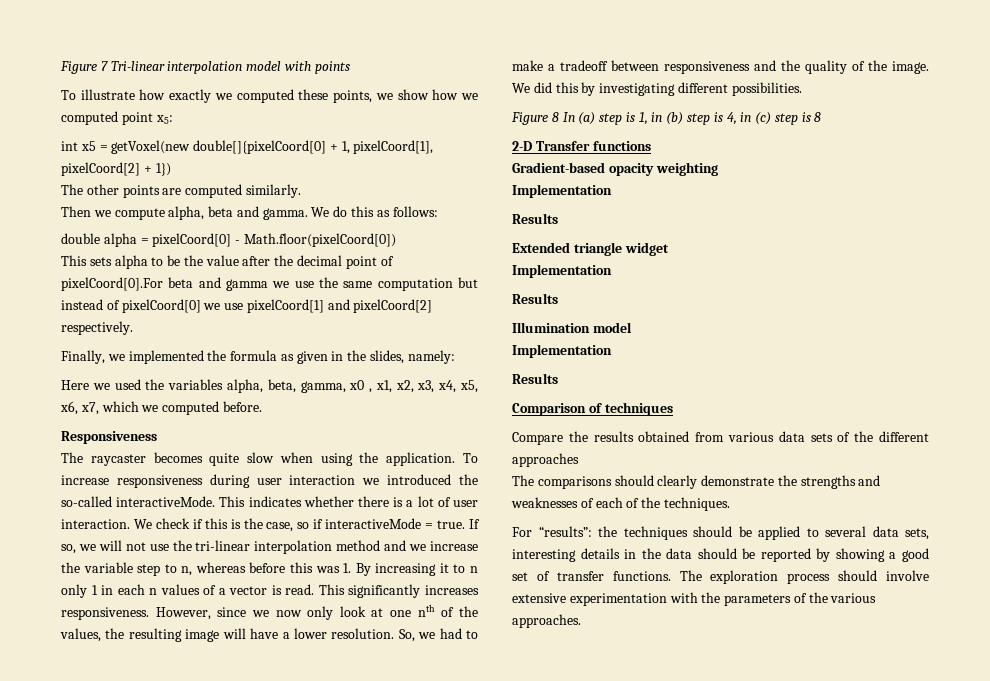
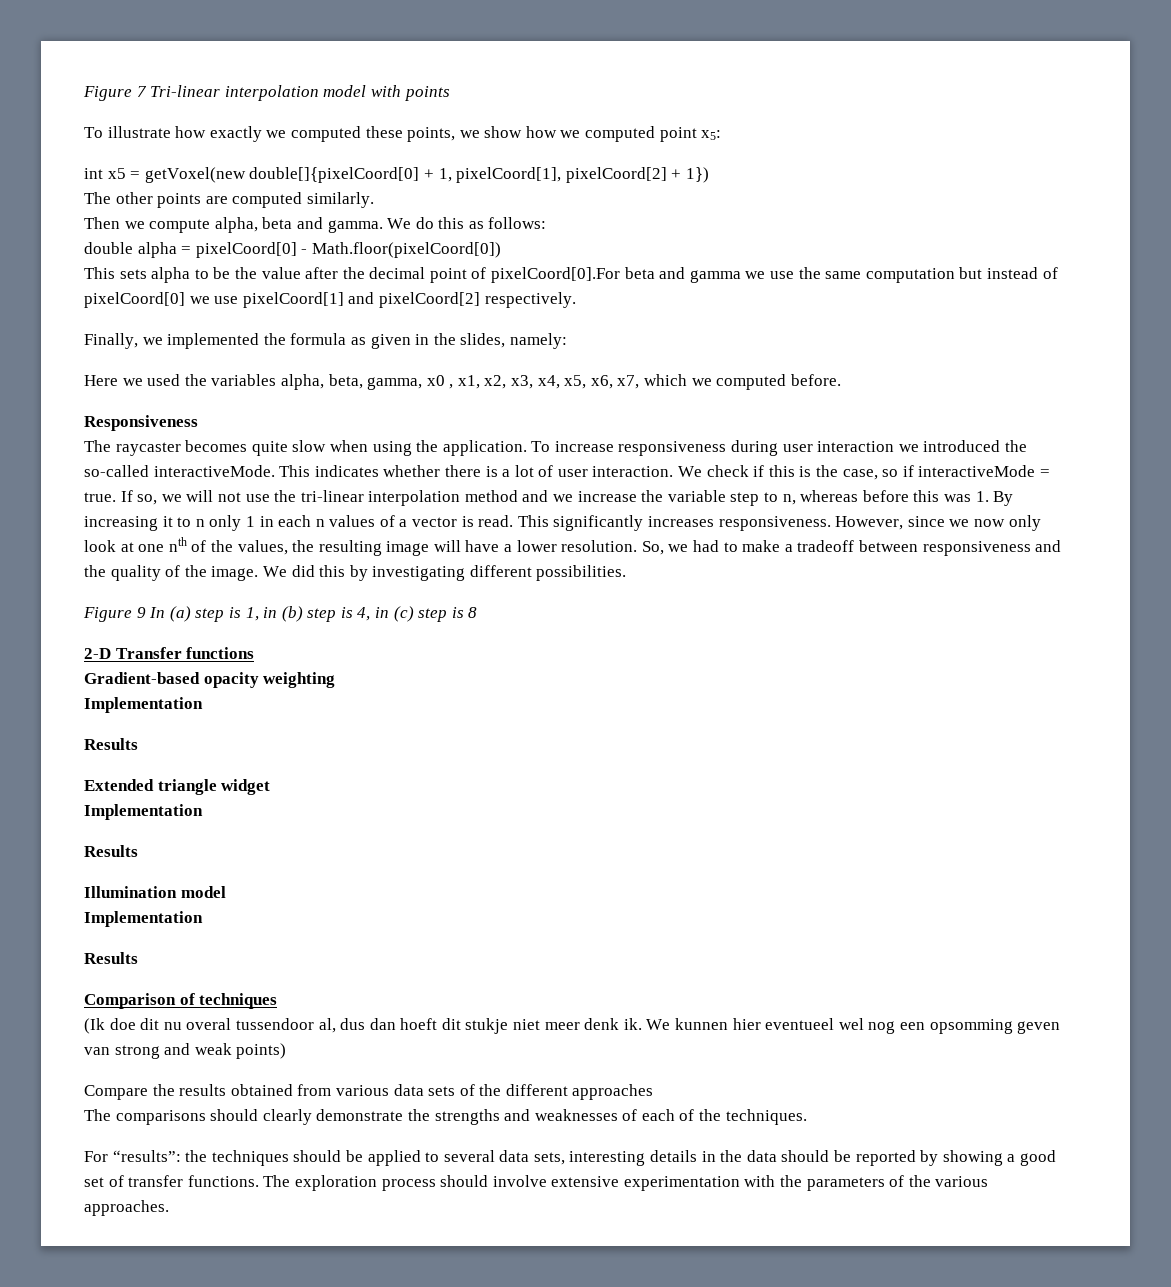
- Figure 8 In (a) step is 1, in (b) step is 4, in (c) step is 8
+ Figure 9 In (a) step is 1, in (b) step is 4, in (c) step is 8
+ (Ik doe dit nu overal tussendoor al, dus dan hoeft dit stukje niet meer denk ik. We kunnen hier eventueel wel nog een opsomming geven van strong and weak points)

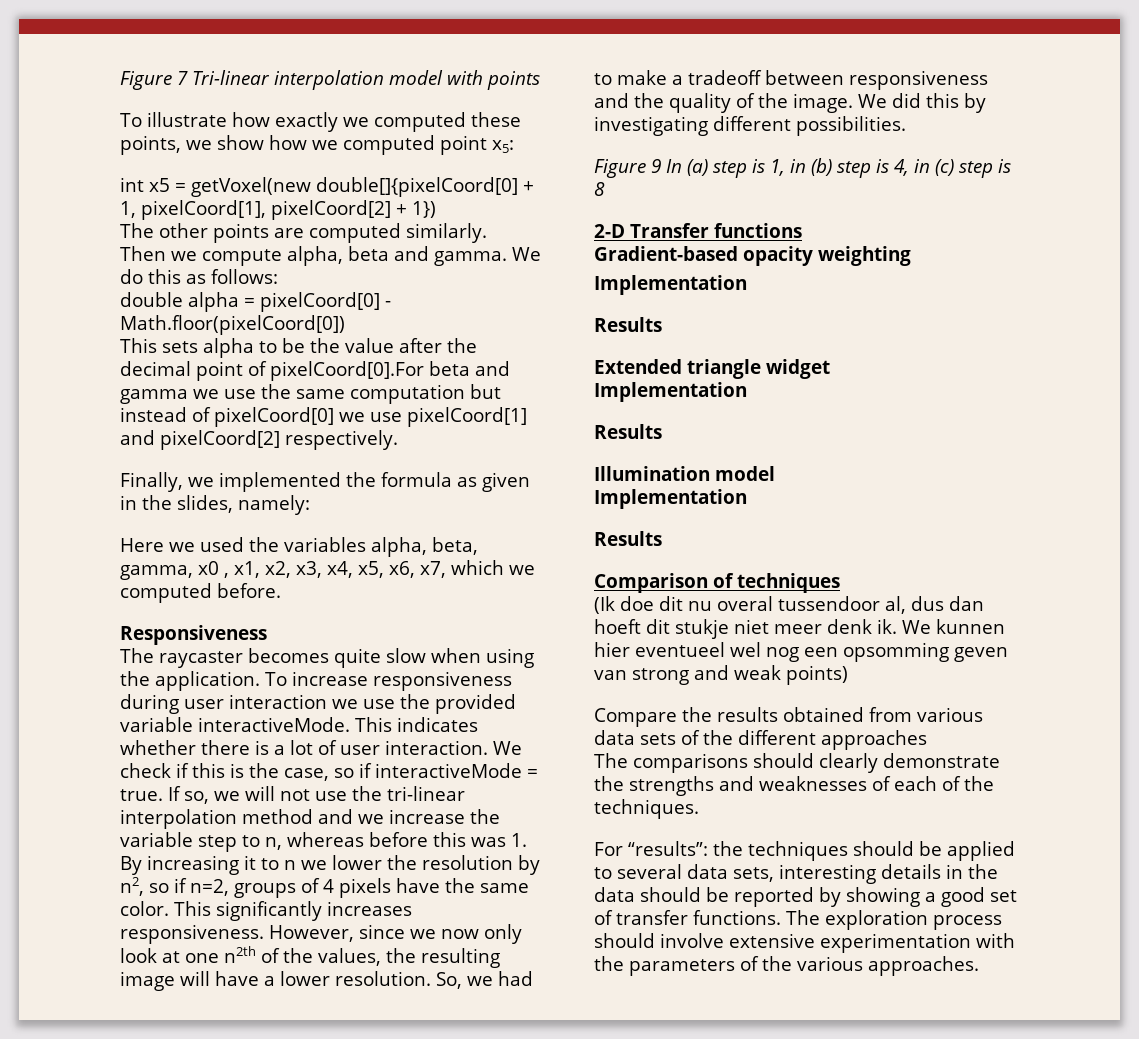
- To increase responsiveness during user interaction we introduced the so-called interactiveMode.
+ To increase responsiveness during user interaction we use the provided variable interactiveMode.
- If so, we will not use the tri-linear interpolation method and we increase the variable step to n, whereas before this was 1. By increasing it to n only 1 in each n values of a vector is read.
+ If so, we will not use the tri-linear interpolation method and we increase the variable step to n, whereas before this was 1. By increasing it to n we lower the resolution by n2, so if n=2, groups of 4 pixels have the same color.
- However, since we now only look at one nth of the values, the resulting image will have a lower resolution.
+ However, since we now only look at one n2th of the values, the resulting image will have a lower resolution.

